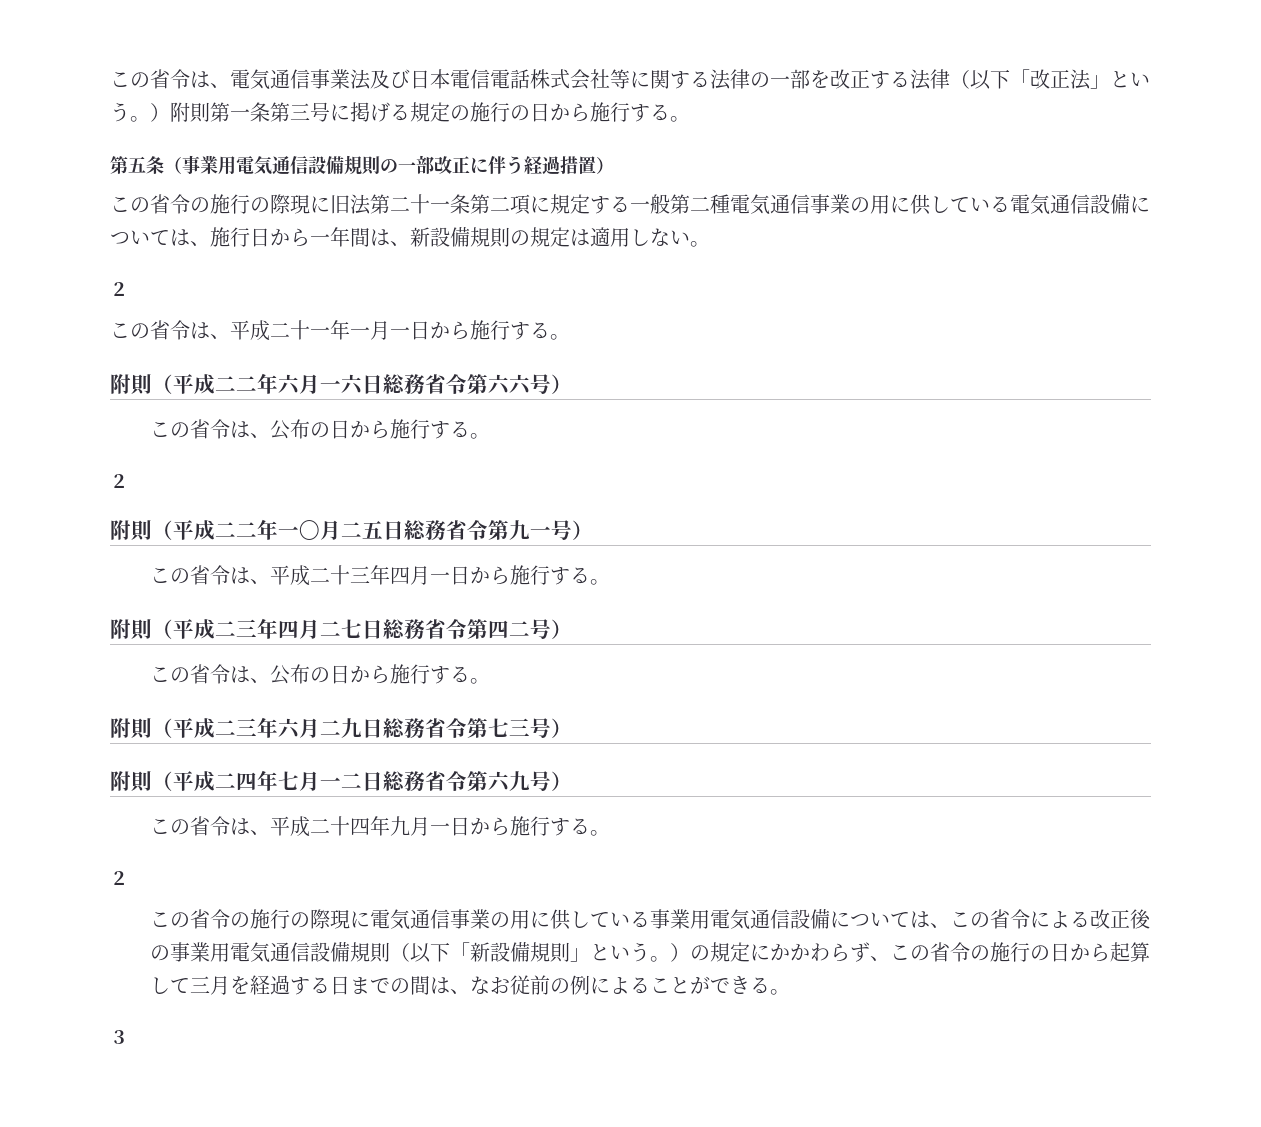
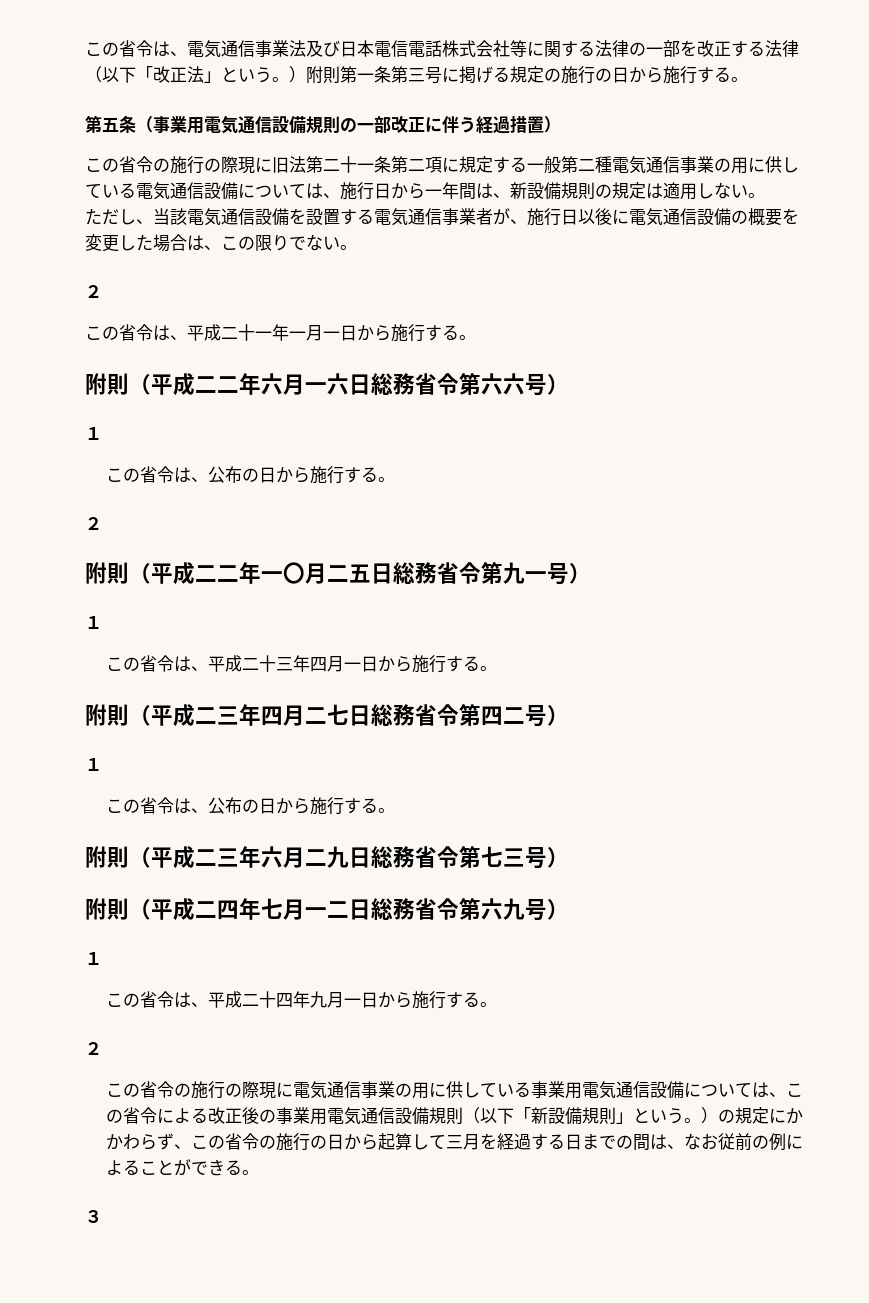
+ ただし、当該電気通信設備を設置する電気通信事業者が、施行日以後に電気通信設備の概要を変更した場合は、この限りでない。
  附則（平成二二年六月一六日総務省令第六六号）
+ １
  附則（平成二二年一〇月二五日総務省令第九一号）
+ １
  附則（平成二三年四月二七日総務省令第四二号）
+ １
  附則（平成二四年七月一二日総務省令第六九号）
+ １

